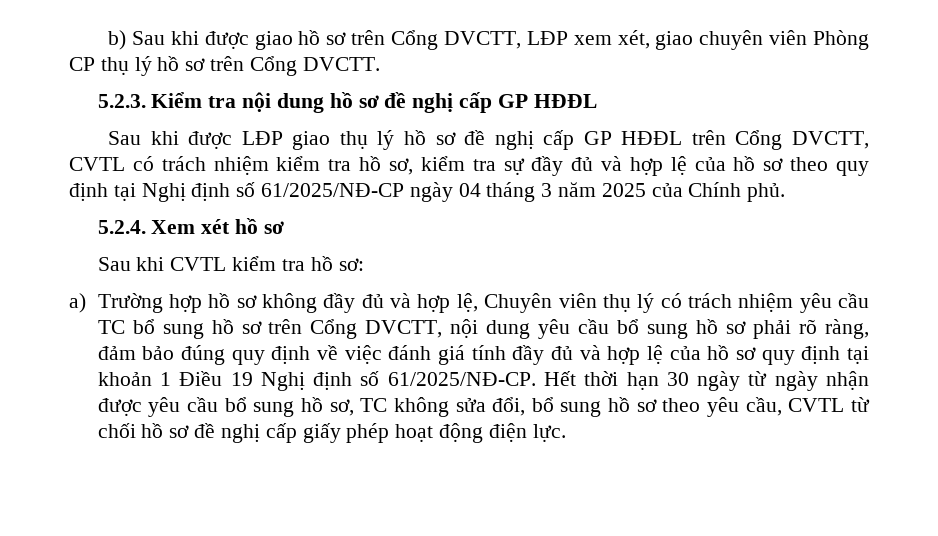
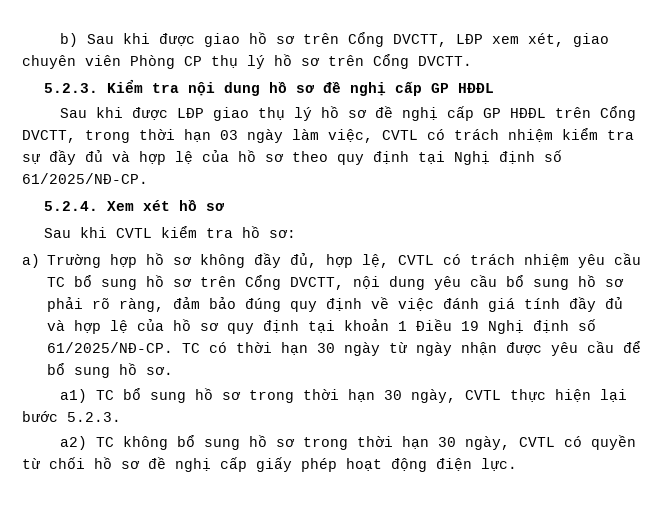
- Sau khi được LĐP giao thụ lý hồ sơ đề nghị cấp GP HĐĐL trên Cổng DVCTT, CVTL có trách nhiệm kiểm tra hồ sơ, kiểm tra sự đầy đủ và hợp lệ của hồ sơ theo quy định tại Nghị định số 61/2025/NĐ-CP ngày 04 tháng 3 năm 2025 của Chính phủ.
+ Sau khi được LĐP giao thụ lý hồ sơ đề nghị cấp GP HĐĐL trên Cổng DVCTT, trong thời hạn 03 ngày làm việc, CVTL có trách nhiệm kiểm tra sự đầy đủ và hợp lệ của hồ sơ theo quy định tại Nghị định số 61/2025/NĐ-CP.
- a) Trường hợp hồ sơ không đầy đủ và hợp lệ, Chuyên viên thụ lý có trách nhiệm yêu cầu TC bổ sung hồ sơ trên Cổng DVCTT, nội dung yêu cầu bổ sung hồ sơ phải rõ ràng, đảm bảo đúng quy định về việc đánh giá tính đầy đủ và hợp lệ của hồ sơ quy định tại khoản 1 Điều 19 Nghị định số 61/2025/NĐ-CP.
+ a) Trường hợp hồ sơ không đầy đủ, hợp lệ, CVTL có trách nhiệm yêu cầu TC bổ sung hồ sơ trên Cổng DVCTT, nội dung yêu cầu bổ sung hồ sơ phải rõ ràng, đảm bảo đúng quy định về việc đánh giá tính đầy đủ và hợp lệ của hồ sơ quy định tại khoản 1 Điều 19 Nghị định số 61/2025/NĐ-CP.
- Hết thời hạn 30 ngày từ ngày nhận được yêu cầu bổ sung hồ sơ, TC không sửa đổi, bổ sung hồ sơ theo yêu cầu, CVTL từ chối hồ sơ đề nghị cấp giấy phép hoạt động điện lực.
+ TC có thời hạn 30 ngày từ ngày nhận được yêu cầu để bổ sung hồ sơ.
+ a1) TC bổ sung hồ sơ trong thời hạn 30 ngày, CVTL thực hiện lại bước 5.2.3.
+ a2) TC không bổ sung hồ sơ trong thời hạn 30 ngày, CVTL có quyền từ chối hồ sơ đề nghị cấp giấy phép hoạt động điện lực.

